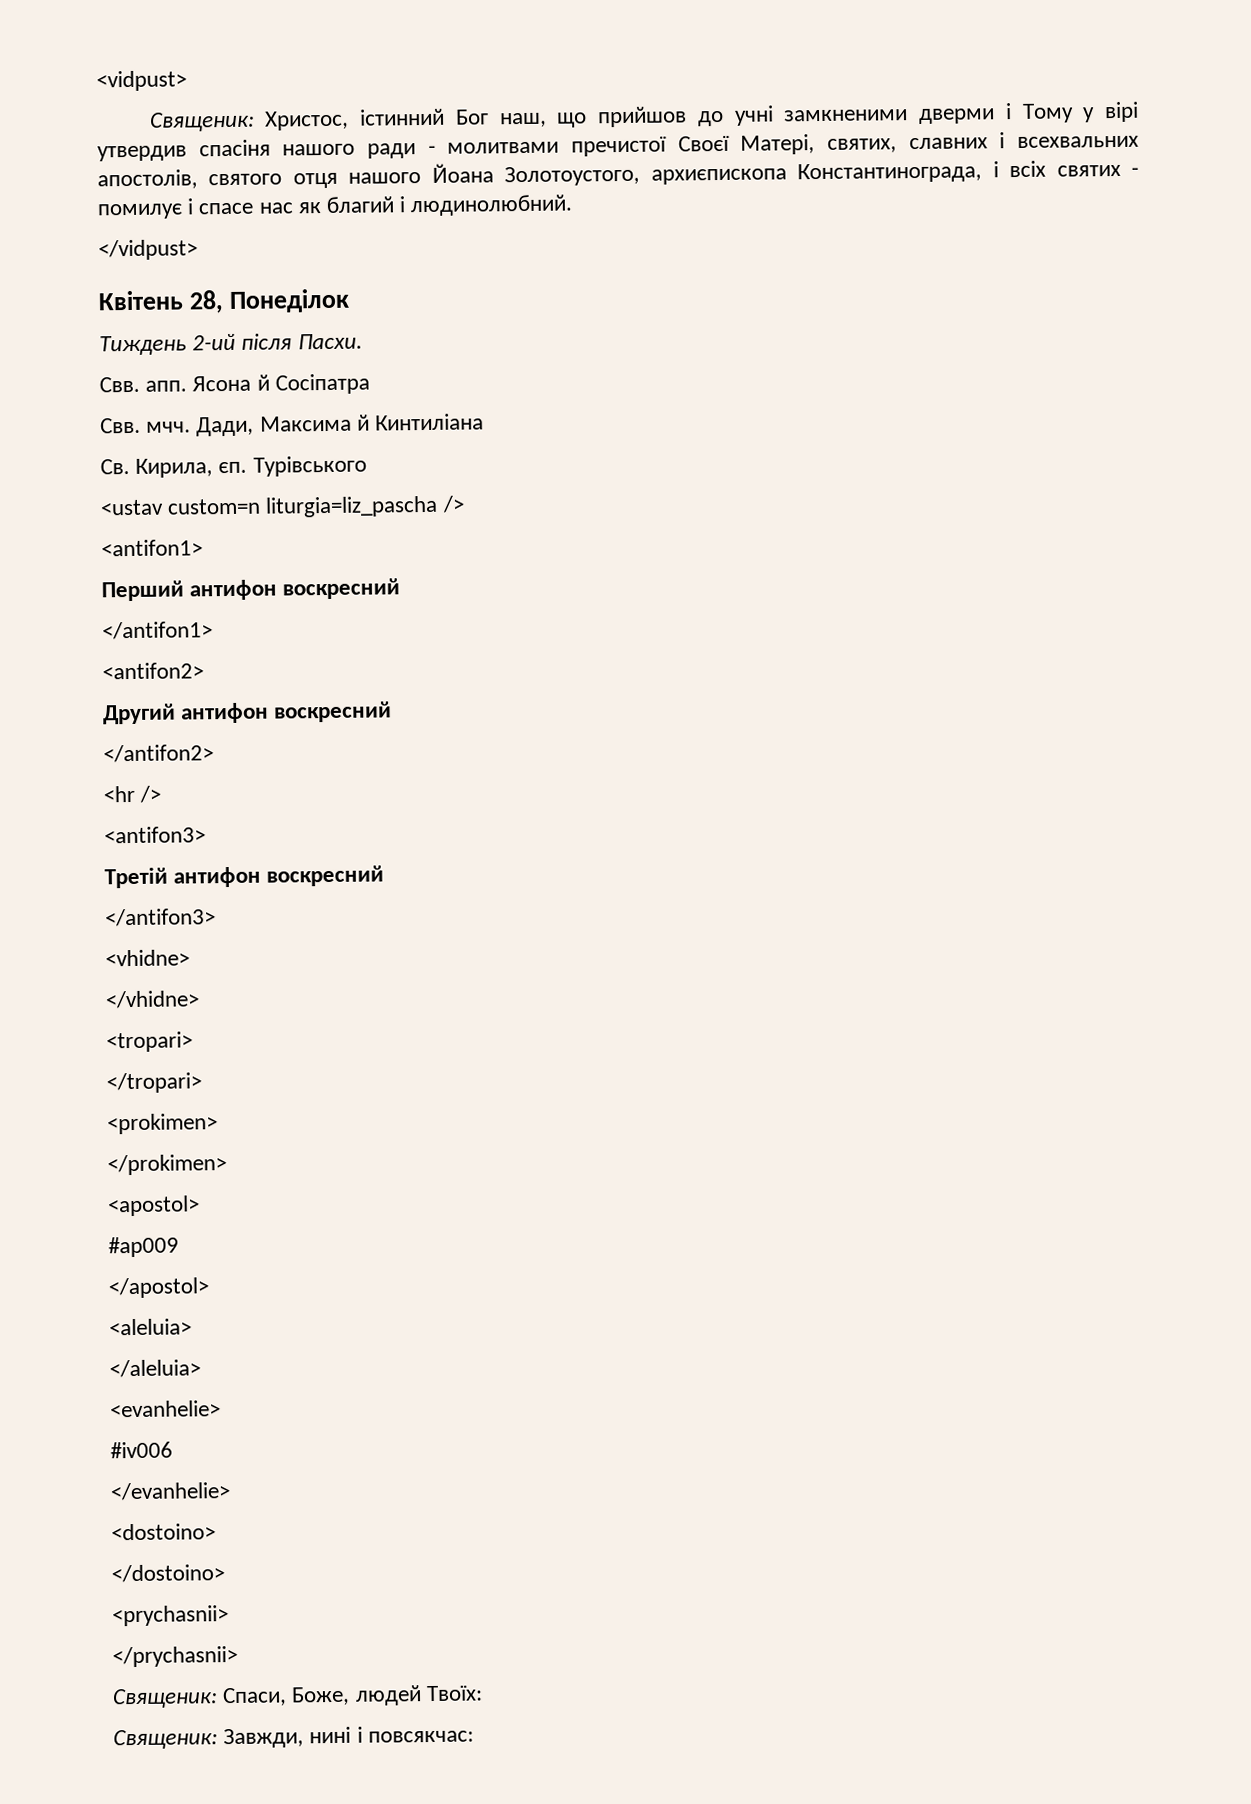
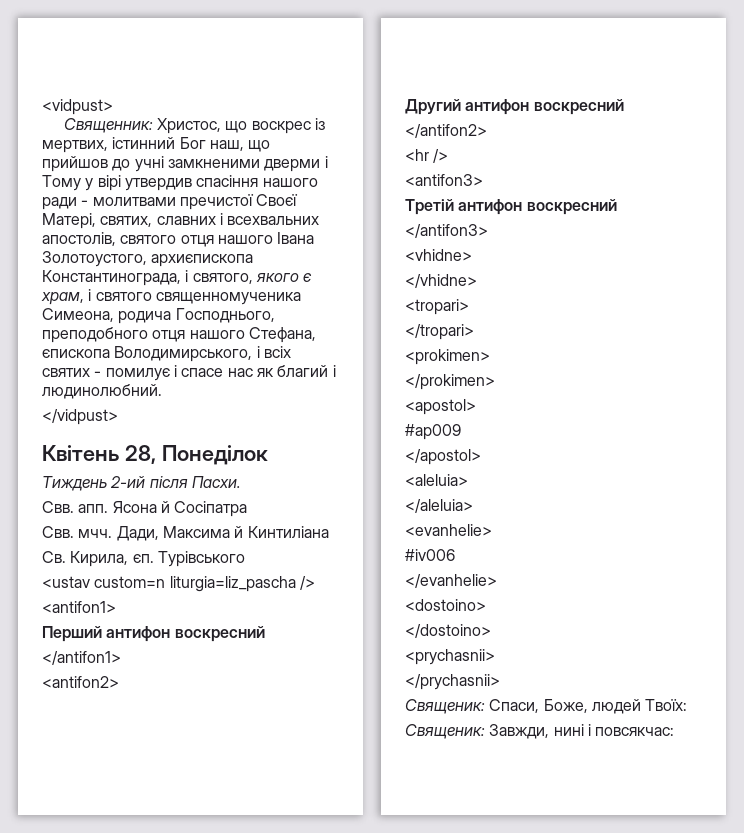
- Священик: Христос, істинний Бог наш, що прийшов до учні замкненими дверми і Тому у вірі утвердив спасіня нашого ради - молитвами пречистої Своєї Матері, святих, славних і всехвальних апостолів, святого отця нашого Йоана Золотоустого, архиєпископа Константинограда, і всіх святих - помилує і спасе нас як благий і людинолюбний.
+ Священник: Христос, що воскрес із мертвих, істинний Бог наш, що прийшов до учні замкненими дверми і Тому у вірі утвердив спасіння нашого ради - молитвами пречистої Своєї Матері, святих, славних і всехвальних апостолів, святого отця нашого Івана Золотоустого, архиєпископа Константинограда, і святого, якого є храм, і святого священномученика Симеона, родича Господнього, преподобного отця нашого Стефана, єпископа Володимирського, і всіх святих - помилує і спасе нас як благий і людинолюбний.

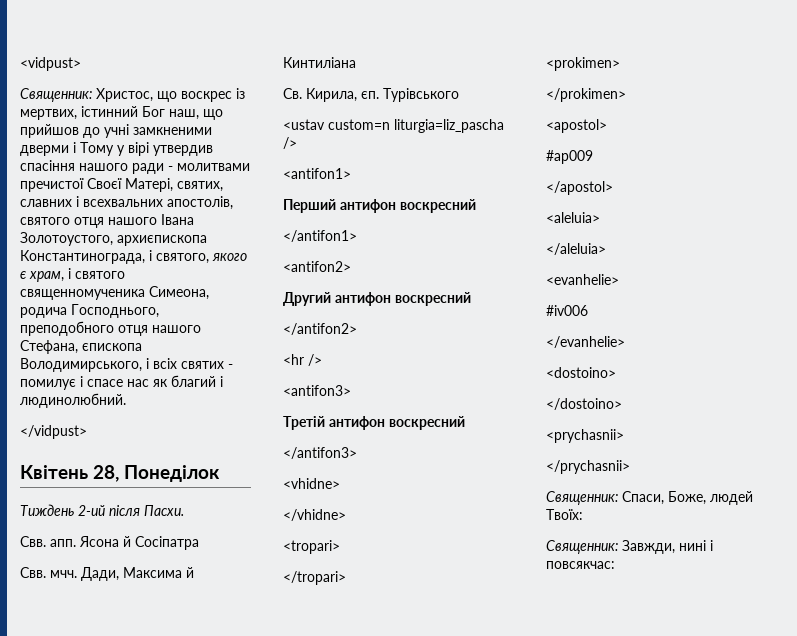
- Священик: Спаси, Боже, людей Твоїх:
+ Священник: Спаси, Боже, людей Твоїх:
- Священик: Завжди, нині і повсякчас:
+ Священник: Завжди, нині і повсякчас:

